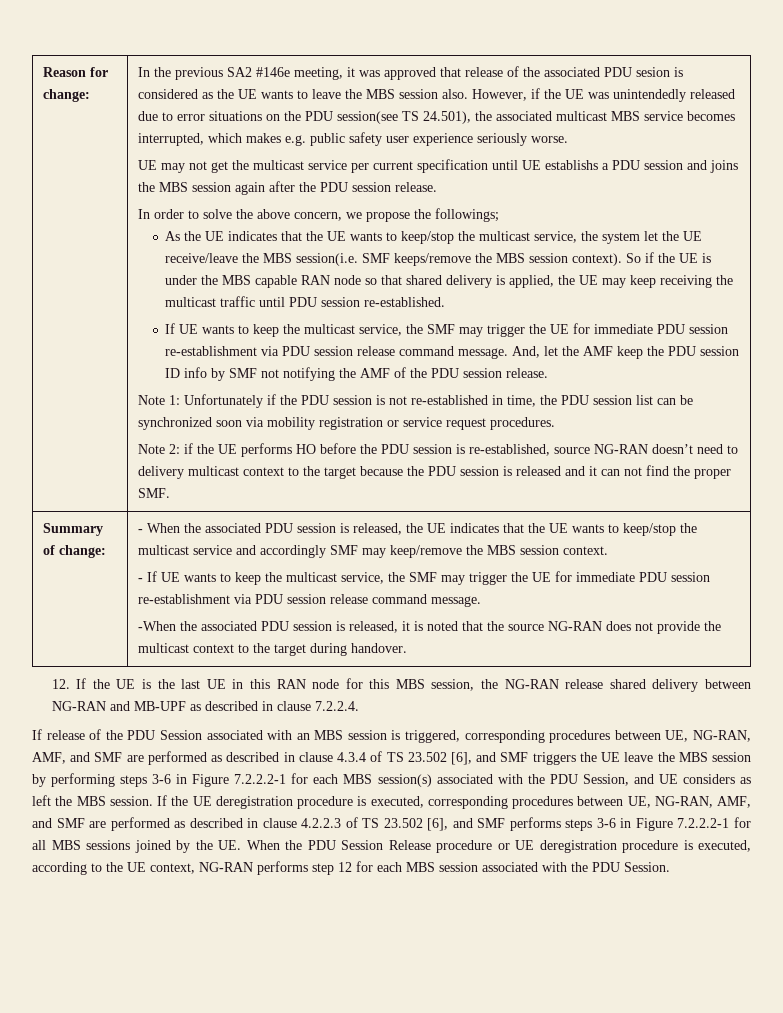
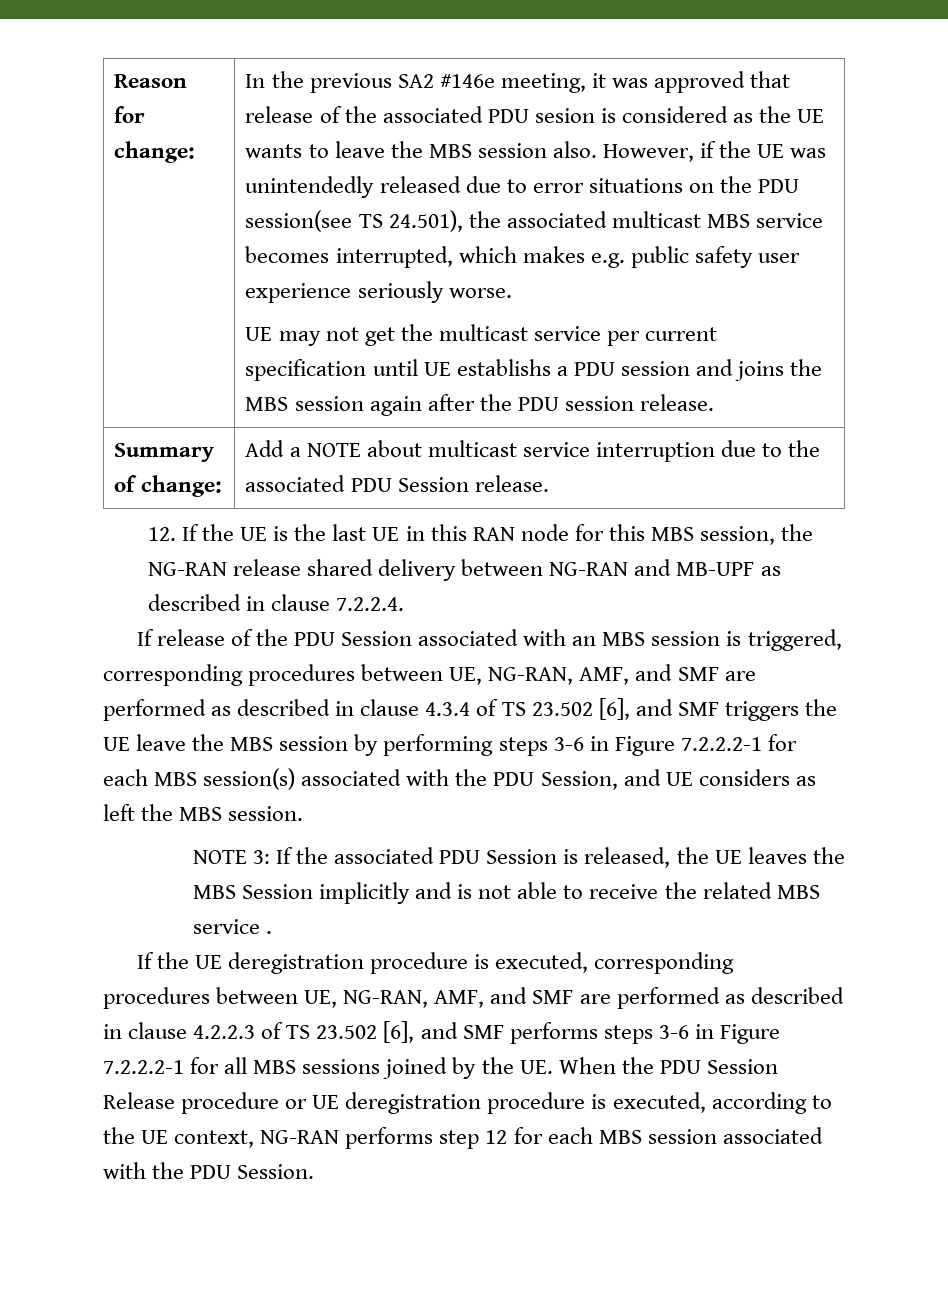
- In order to solve the above concern, we propose the followings;
- As the UE indicates that the UE wants to keep/stop the multicast service, the system let the UE receive/leave the MBS session(i.e. SMF keeps/remove the MBS session context). So if the UE is under the MBS capable RAN node so that shared delivery is applied, the UE may keep receiving the multicast traffic until PDU session re-established.
- If UE wants to keep the multicast service, the SMF may trigger the UE for immediate PDU session re-establishment via PDU session release command message. And, let the AMF keep the PDU session ID info by SMF not notifying the AMF of the PDU session release.
- Note 1: Unfortunately if the PDU session is not re-established in time, the PDU session list can be synchronized soon via mobility registration or service request procedures.
- Note 2: if the UE performs HO before the PDU session is re-established, source NG-RAN doesn’t need to delivery multicast context to the target because the PDU session is released and it can not find the proper SMF.
- Summary of change: | - When the associated PDU session is released, the UE indicates that the UE wants to keep/stop the multicast service and accordingly SMF may keep/remove the MBS session context.
- - If UE wants to keep the multicast service, the SMF may trigger the UE for immediate PDU session re-establishment via PDU session release command message.
- -When the associated PDU session is released, it is noted that the source NG-RAN does not provide the multicast context to the target during handover.
+ Summary of change: | Add a NOTE about multicast service interruption due to the associated PDU Session release.
- If release of the PDU Session associated with an MBS session is triggered, corresponding procedures between UE, NG-RAN, AMF, and SMF are performed as described in clause 4.3.4 of TS 23.502 [6], and SMF triggers the UE leave the MBS session by performing steps 3-6 in Figure 7.2.2.2-1 for each MBS session(s) associated with the PDU Session, and UE considers as left the MBS session. If the UE deregistration procedure is executed, corresponding procedures between UE, NG-RAN, AMF, and SMF are performed as described in clause 4.2.2.3 of TS 23.502 [6], and SMF performs steps 3-6 in Figure 7.2.2.2-1 for all MBS sessions joined by the UE. When the PDU Session Release procedure or UE deregistration procedure is executed, according to the UE context, NG-RAN performs step 12 for each MBS session associated with the PDU Session.
+ If release of the PDU Session associated with an MBS session is triggered, corresponding procedures between UE, NG-RAN, AMF, and SMF are performed as described in clause 4.3.4 of TS 23.502 [6], and SMF triggers the UE leave the MBS session by performing steps 3-6 in Figure 7.2.2.2-1 for each MBS session(s) associated with the PDU Session, and UE considers as left the MBS session.
+ NOTE 3: If the associated PDU Session is released, the UE leaves the MBS Session implicitly and is not able to receive the related MBS service .
+ If the UE deregistration procedure is executed, corresponding procedures between UE, NG-RAN, AMF, and SMF are performed as described in clause 4.2.2.3 of TS 23.502 [6], and SMF performs steps 3-6 in Figure 7.2.2.2-1 for all MBS sessions joined by the UE. When the PDU Session Release procedure or UE deregistration procedure is executed, according to the UE context, NG-RAN performs step 12 for each MBS session associated with the PDU Session.

